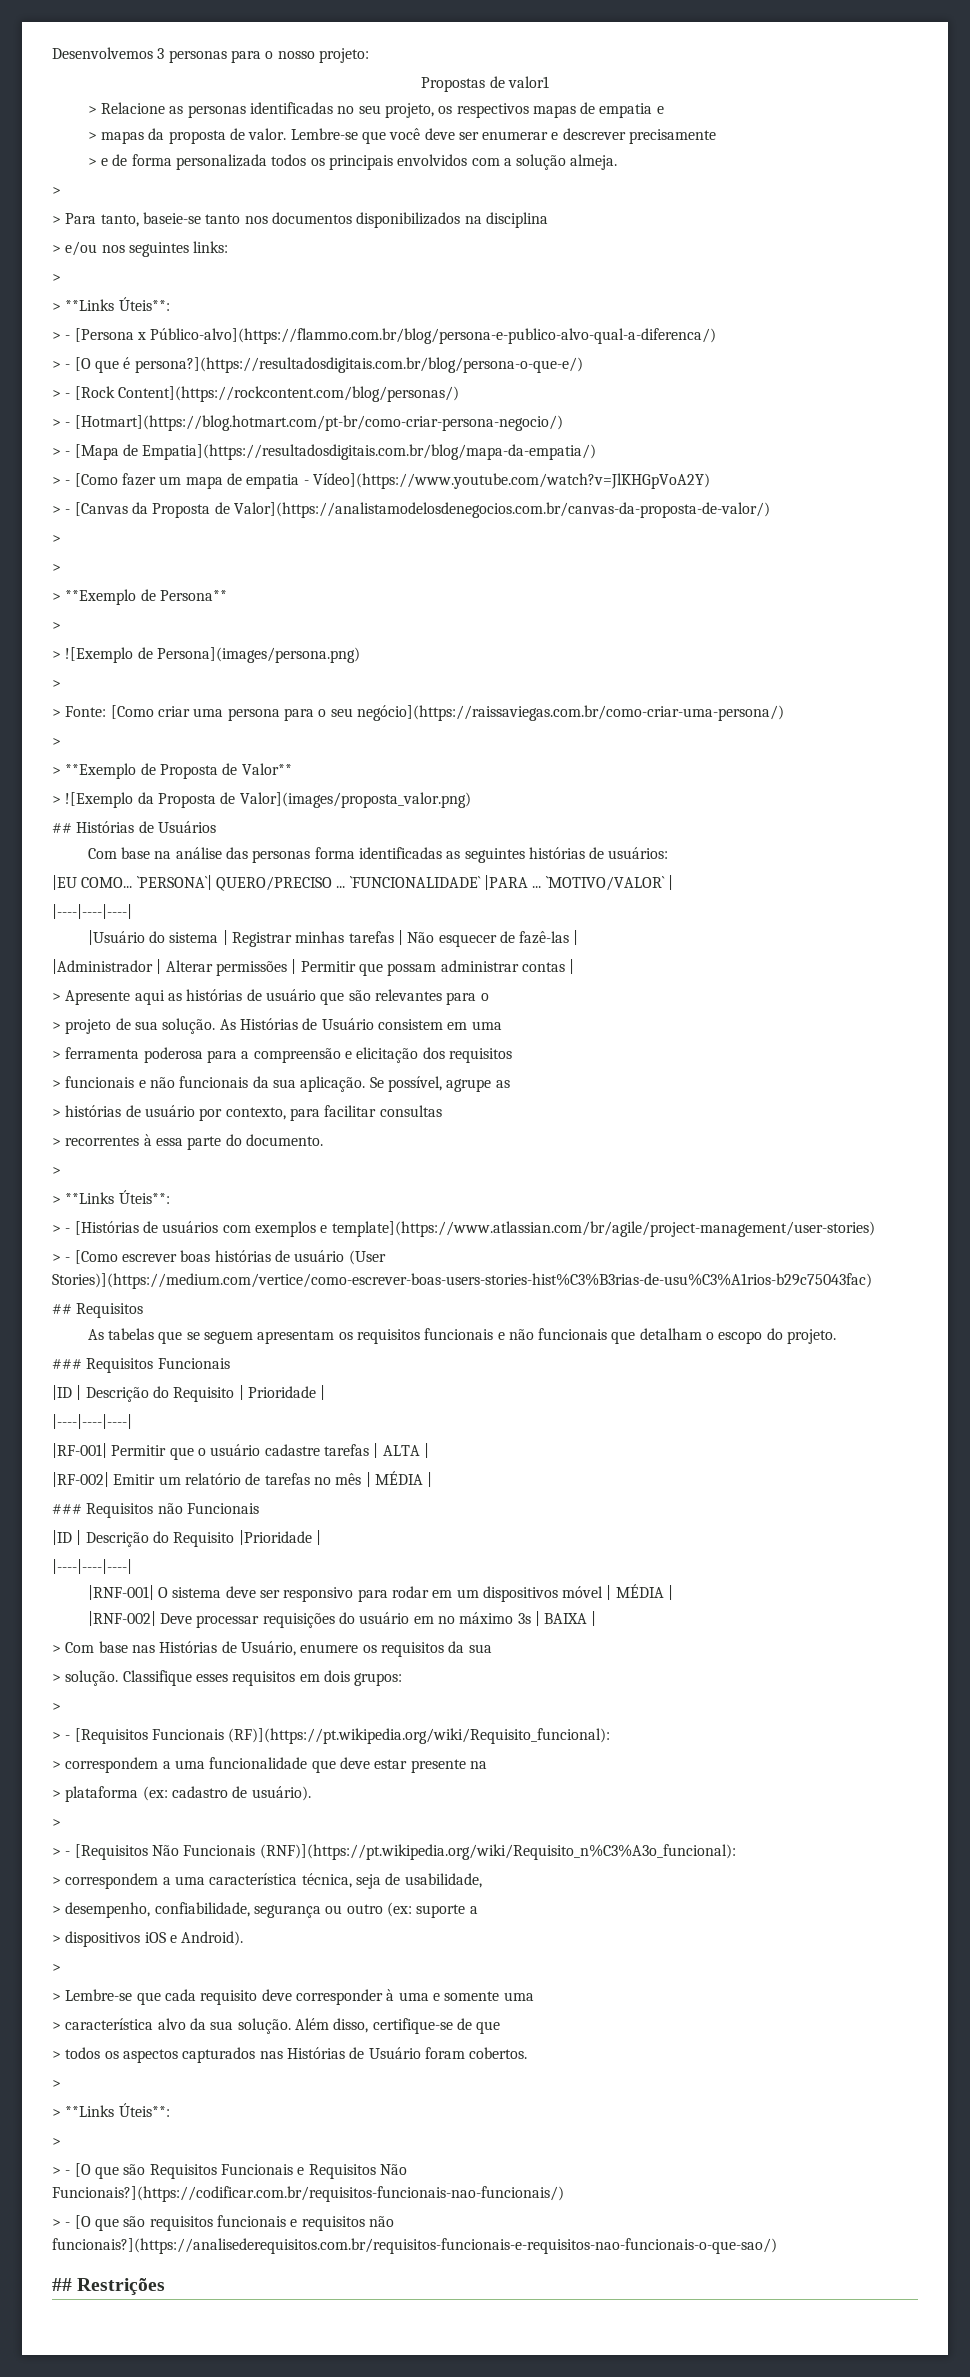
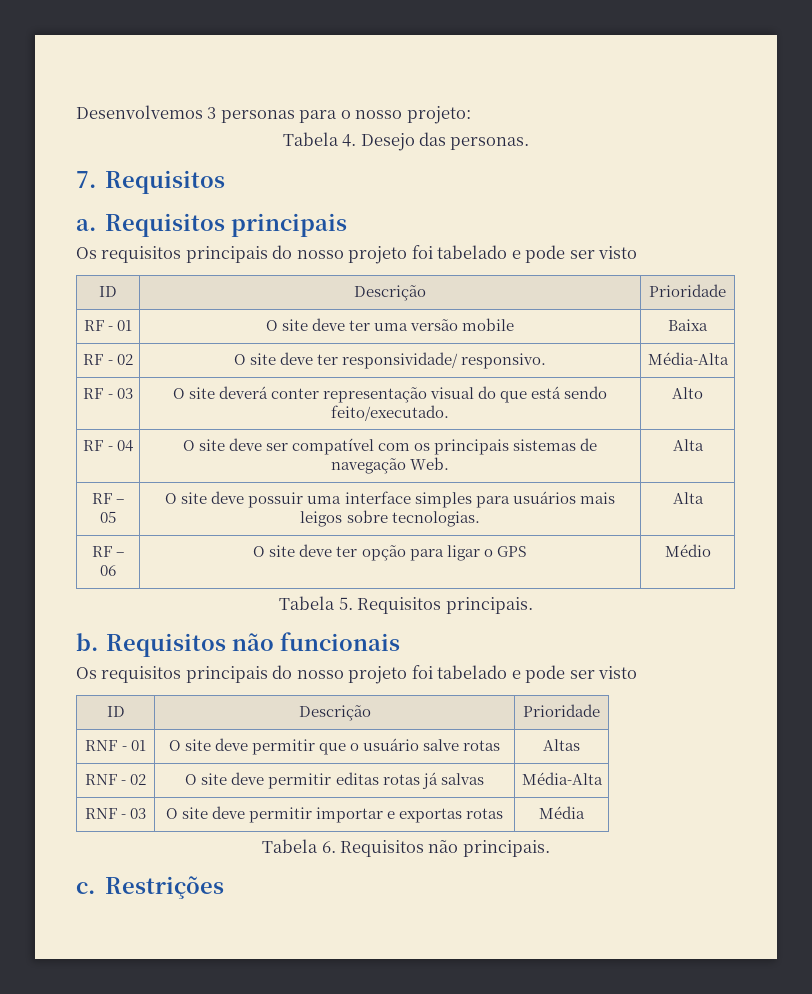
- Propostas de valor1
- > Relacione as personas identificadas no seu projeto, os respectivos mapas de empatia e
- > mapas da proposta de valor. Lembre-se que você deve ser enumerar e descrever precisamente
- > e de forma personalizada todos os principais envolvidos com a solução almeja.
- >
- > Para tanto, baseie-se tanto nos documentos disponibilizados na disciplina
- > e/ou nos seguintes links:
- >
- > **Links Úteis**:
- > - [Persona x Público-alvo](https://flammo.com.br/blog/persona-e-publico-alvo-qual-a-diferenca/)
- > - [O que é persona?](https://resultadosdigitais.com.br/blog/persona-o-que-e/)
- > - [Rock Content](https://rockcontent.com/blog/personas/)
- > - [Hotmart](https://blog.hotmart.com/pt-br/como-criar-persona-negocio/)
- > - [Mapa de Empatia](https://resultadosdigitais.com.br/blog/mapa-da-empatia/)
- > - [Como fazer um mapa de empatia - Vídeo](https://www.youtube.com/watch?v=JlKHGpVoA2Y)
- > - [Canvas da Proposta de Valor](https://analistamodelosdenegocios.com.br/canvas-da-proposta-de-valor/)
- >
- >
- > **Exemplo de Persona**
- >
- > ![Exemplo de Persona](images/persona.png)
- >
- > Fonte: [Como criar uma persona para o seu negócio](https://raissaviegas.com.br/como-criar-uma-persona/)
- >
- > **Exemplo de Proposta de Valor**
- > ![Exemplo da Proposta de Valor](images/proposta_valor.png)
- ## Histórias de Usuários
- Com base na análise das personas forma identificadas as seguintes histórias de usuários:
- |EU COMO... `PERSONA`| QUERO/PRECISO ... `FUNCIONALIDADE` |PARA ... `MOTIVO/VALOR` |
- |----|----|----|
- |Usuário do sistema | Registrar minhas tarefas | Não esquecer de fazê-las |
- |Administrador | Alterar permissões | Permitir que possam administrar contas |
- > Apresente aqui as histórias de usuário que são relevantes para o
- > projeto de sua solução. As Histórias de Usuário consistem em uma
- > ferramenta poderosa para a compreensão e elicitação dos requisitos
- > funcionais e não funcionais da sua aplicação. Se possível, agrupe as
- > histórias de usuário por contexto, para facilitar consultas
- > recorrentes à essa parte do documento.
- >
- > **Links Úteis**:
- > - [Histórias de usuários com exemplos e template](https://www.atlassian.com/br/agile/project-management/user-stories)
- > - [Como escrever boas histórias de usuário (User Stories)](https://medium.com/vertice/como-escrever-boas-users-stories-hist%C3%B3rias-de-usu%C3%A1rios-b29c75043fac)
- ## Requisitos
- As tabelas que se seguem apresentam os requisitos funcionais e não funcionais que detalham o escopo do projeto.
- ### Requisitos Funcionais
- |ID | Descrição do Requisito | Prioridade |
- |----|----|----|
- |RF-001| Permitir que o usuário cadastre tarefas | ALTA |
- |RF-002| Emitir um relatório de tarefas no mês | MÉDIA |
- ### Requisitos não Funcionais
- |ID | Descrição do Requisito |Prioridade |
- |----|----|----|
- |RNF-001| O sistema deve ser responsivo para rodar em um dispositivos móvel | MÉDIA |
- |RNF-002| Deve processar requisições do usuário em no máximo 3s | BAIXA |
- > Com base nas Histórias de Usuário, enumere os requisitos da sua
- > solução. Classifique esses requisitos em dois grupos:
- >
- > - [Requisitos Funcionais (RF)](https://pt.wikipedia.org/wiki/Requisito_funcional):
- > correspondem a uma funcionalidade que deve estar presente na
- > plataforma (ex: cadastro de usuário).
- >
- > - [Requisitos Não Funcionais (RNF)](https://pt.wikipedia.org/wiki/Requisito_n%C3%A3o_funcional):
- > correspondem a uma característica técnica, seja de usabilidade,
- > desempenho, confiabilidade, segurança ou outro (ex: suporte a
- > dispositivos iOS e Android).
- >
- > Lembre-se que cada requisito deve corresponder à uma e somente uma
- > característica alvo da sua solução. Além disso, certifique-se de que
- > todos os aspectos capturados nas Histórias de Usuário foram cobertos.
- >
- > **Links Úteis**:
- >
- > - [O que são Requisitos Funcionais e Requisitos Não Funcionais?](https://codificar.com.br/requisitos-funcionais-nao-funcionais/)
- > - [O que são requisitos funcionais e requisitos não funcionais?](https://analisederequisitos.com.br/requisitos-funcionais-e-requisitos-nao-funcionais-o-que-sao/)
- ## Restrições
+ Tabela 4. Desejo das personas.
+ 7. Requisitos
+ a. Requisitos principais
+ Os requisitos principais do nosso projeto foi tabelado e pode ser visto
+ ID | Descrição | Prioridade
+ RF - 01 | O site deve ter uma versão mobile | Baixa
+ RF - 02 | O site deve ter responsividade/ responsivo. | Média-Alta
+ RF - 03 | O site deverá conter representação visual do que está sendo feito/executado. | Alto
+ RF - 04 | O site deve ser compatível com os principais sistemas de navegação Web. | Alta
+ RF – 05 | O site deve possuir uma interface simples para usuários mais leigos sobre tecnologias. | Alta
+ RF – 06 | O site deve ter opção para ligar o GPS | Médio
+ Tabela 5. Requisitos principais.
+ b. Requisitos não funcionais
+ Os requisitos principais do nosso projeto foi tabelado e pode ser visto
+ ID | Descrição | Prioridade
+ RNF - 01 | O site deve permitir que o usuário salve rotas | Altas
+ RNF - 02 | O site deve permitir editas rotas já salvas | Média-Alta
+ RNF - 03 | O site deve permitir importar e exportas rotas | Média
+ Tabela 6. Requisitos não principais.
+ c. Restrições

